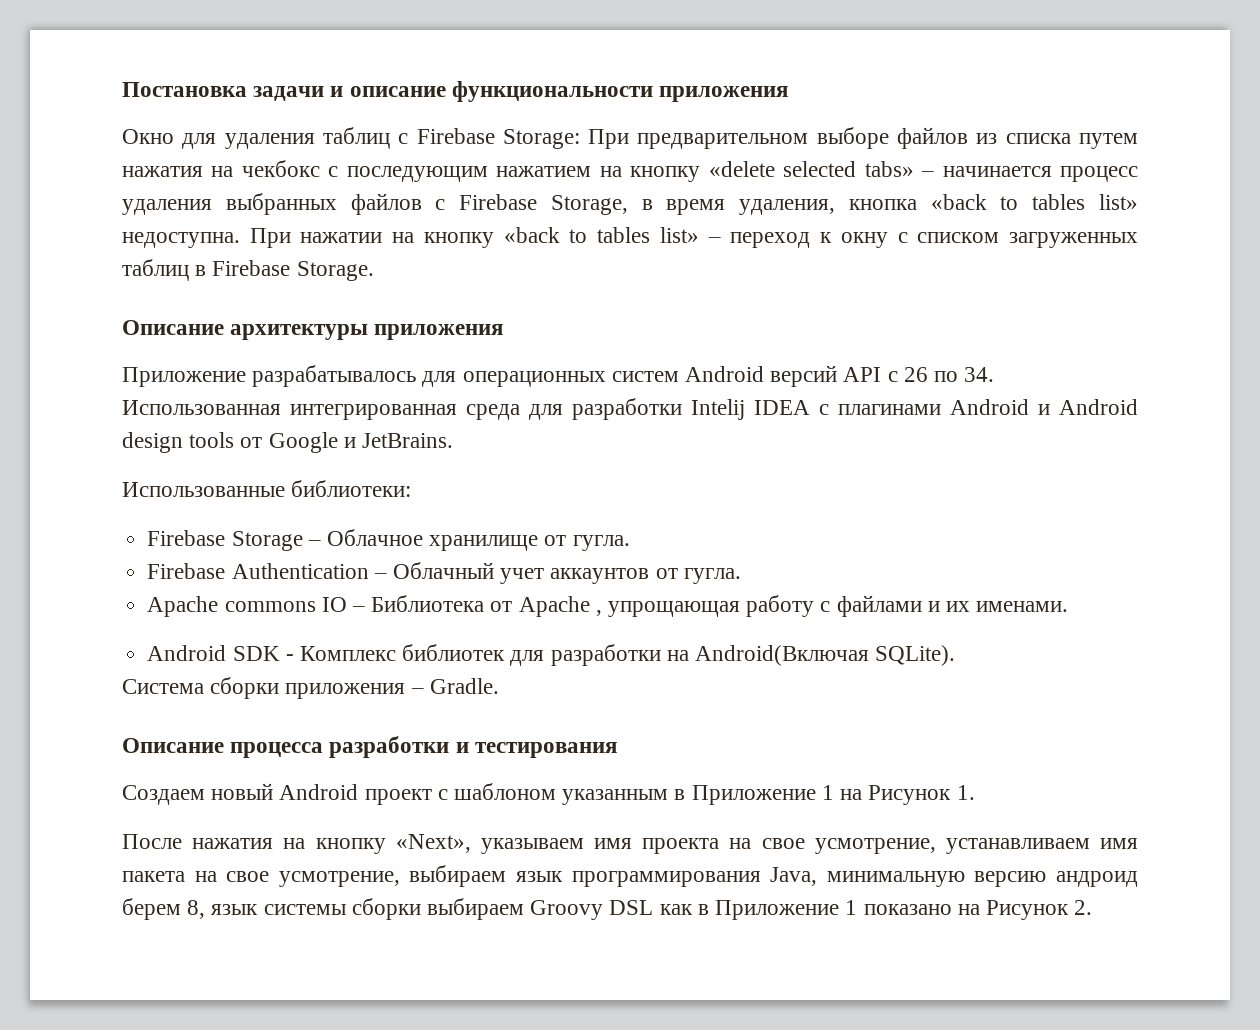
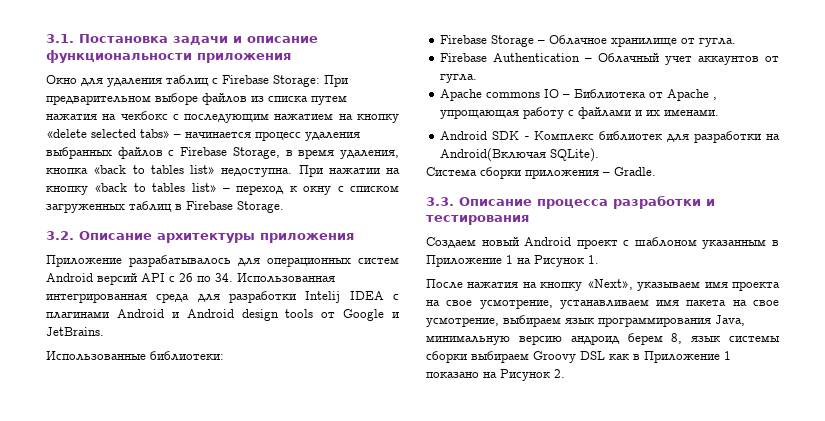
- Постановка задачи и описание функциональности приложения
+ 3.1. Постановка задачи и описание функциональности приложения
- Описание архитектуры приложения
+ 3.2. Описание архитектуры приложения
- Описание процесса разработки и тестирования
+ 3.3. Описание процесса разработки и тестирования

